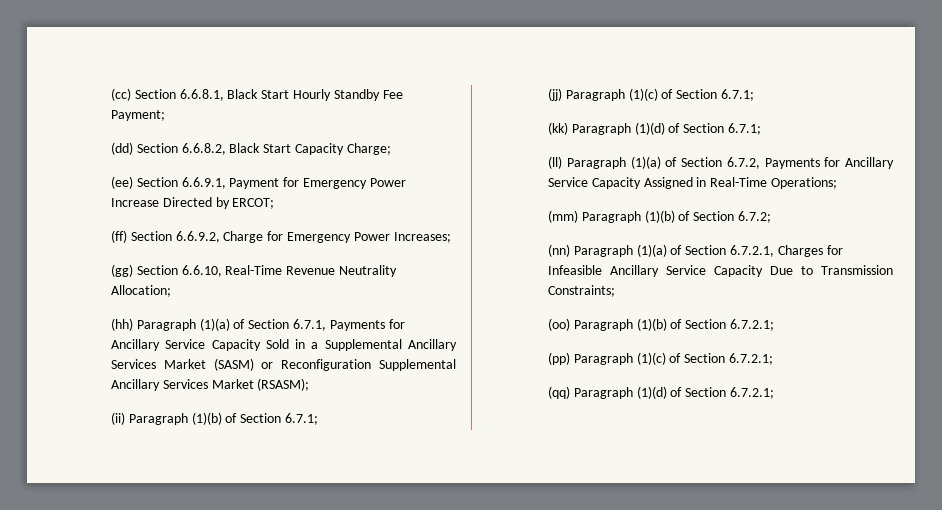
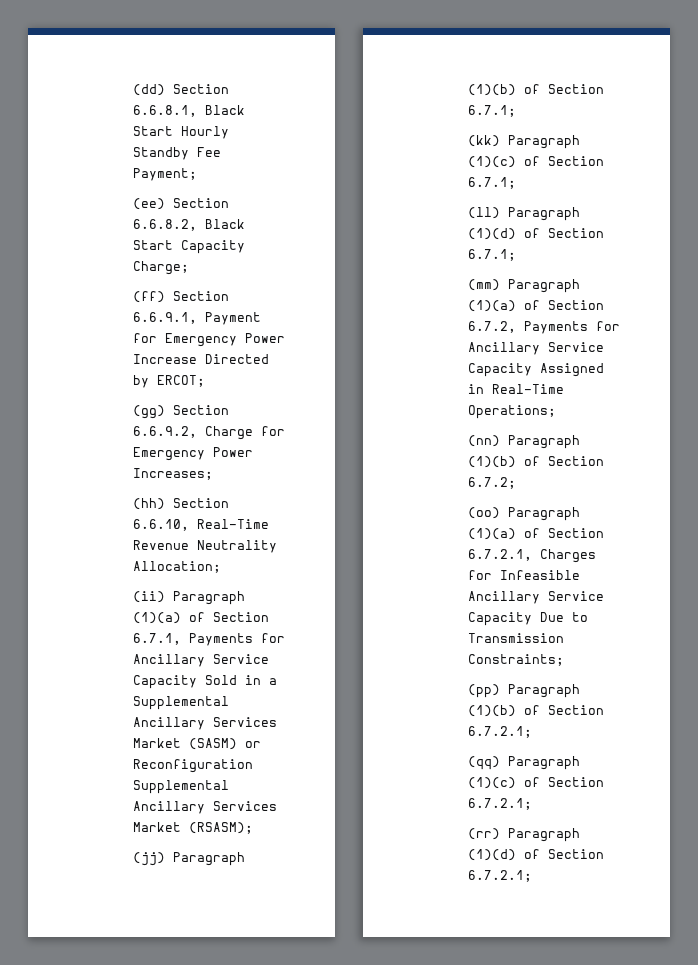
- (cc) Section 6.6.8.1, Black Start Hourly Standby Fee Payment;
+ (dd) Section 6.6.8.1, Black Start Hourly Standby Fee Payment;
- (dd) Section 6.6.8.2, Black Start Capacity Charge;
+ (ee) Section 6.6.8.2, Black Start Capacity Charge;
- (ee) Section 6.6.9.1, Payment for Emergency Power Increase Directed by ERCOT;
+ (ff) Section 6.6.9.1, Payment for Emergency Power Increase Directed by ERCOT;
- (ff) Section 6.6.9.2, Charge for Emergency Power Increases;
+ (gg) Section 6.6.9.2, Charge for Emergency Power Increases;
- (gg) Section 6.6.10, Real-Time Revenue Neutrality Allocation;
+ (hh) Section 6.6.10, Real-Time Revenue Neutrality Allocation;
- (hh) Paragraph (1)(a) of Section 6.7.1, Payments for Ancillary Service Capacity Sold in a Supplemental Ancillary Services Market (SASM) or Reconfiguration Supplemental Ancillary Services Market (RSASM);
+ (ii) Paragraph (1)(a) of Section 6.7.1, Payments for Ancillary Service Capacity Sold in a Supplemental Ancillary Services Market (SASM) or Reconfiguration Supplemental Ancillary Services Market (RSASM);
- (ii) Paragraph (1)(b) of Section 6.7.1;
+ (jj) Paragraph (1)(b) of Section 6.7.1;
- (jj) Paragraph (1)(c) of Section 6.7.1;
+ (kk) Paragraph (1)(c) of Section 6.7.1;
- (kk) Paragraph (1)(d) of Section 6.7.1;
+ (ll) Paragraph (1)(d) of Section 6.7.1;
- (ll) Paragraph (1)(a) of Section 6.7.2, Payments for Ancillary Service Capacity Assigned in Real-Time Operations;
+ (mm) Paragraph (1)(a) of Section 6.7.2, Payments for Ancillary Service Capacity Assigned in Real-Time Operations;
- (mm) Paragraph (1)(b) of Section 6.7.2;
+ (nn) Paragraph (1)(b) of Section 6.7.2;
- (nn) Paragraph (1)(a) of Section 6.7.2.1, Charges for Infeasible Ancillary Service Capacity Due to Transmission Constraints;
+ (oo) Paragraph (1)(a) of Section 6.7.2.1, Charges for Infeasible Ancillary Service Capacity Due to Transmission Constraints;
- (oo) Paragraph (1)(b) of Section 6.7.2.1;
+ (pp) Paragraph (1)(b) of Section 6.7.2.1;
- (pp) Paragraph (1)(c) of Section 6.7.2.1;
+ (qq) Paragraph (1)(c) of Section 6.7.2.1;
- (qq) Paragraph (1)(d) of Section 6.7.2.1;
+ (rr) Paragraph (1)(d) of Section 6.7.2.1;

